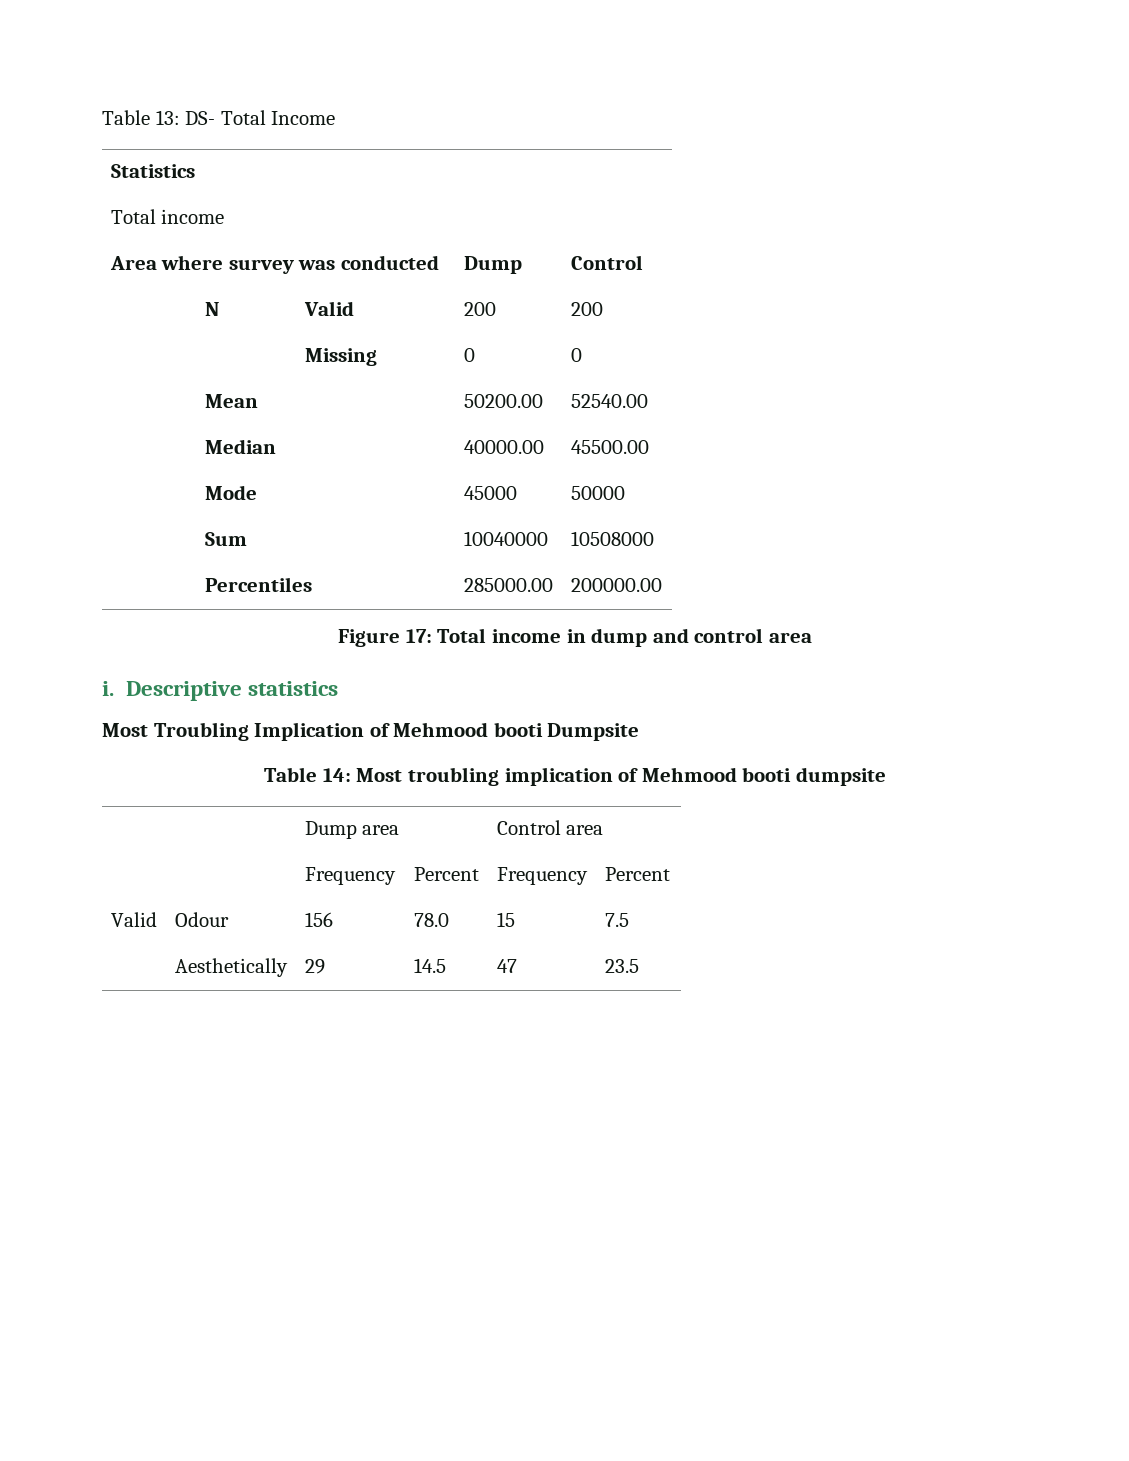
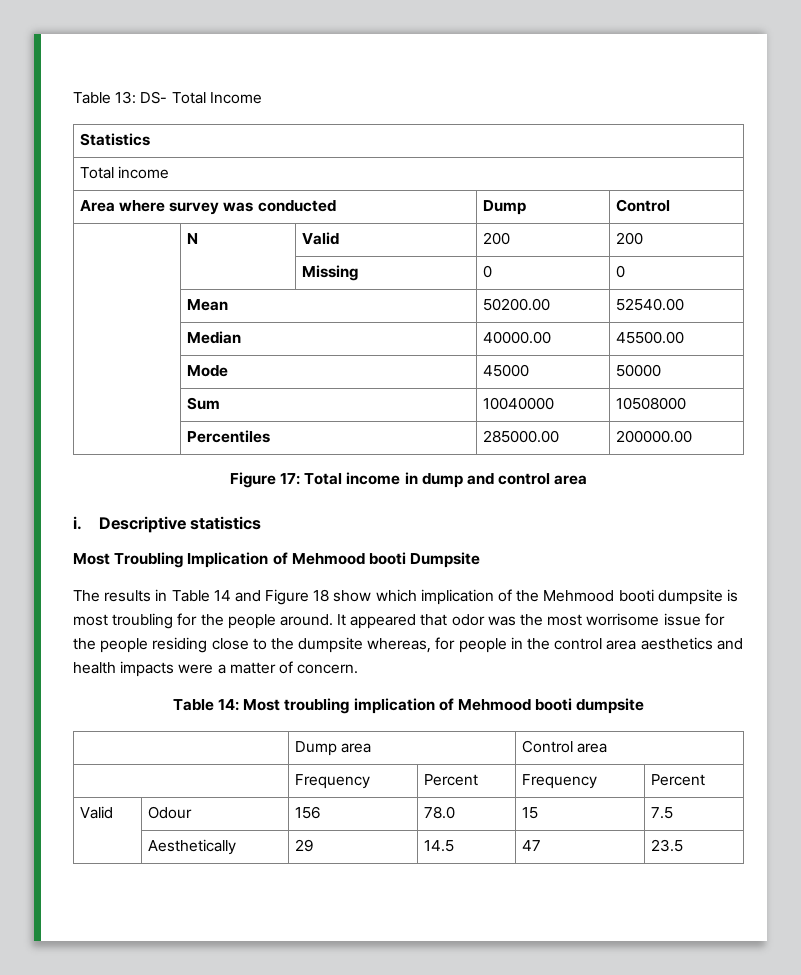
+ The results in Table 14 and Figure 18 show which implication of the Mehmood booti dumpsite is most troubling for the people around. It appeared that odor was the most worrisome issue for the people residing close to the dumpsite whereas, for people in the control area aesthetics and health impacts were a matter of concern.

